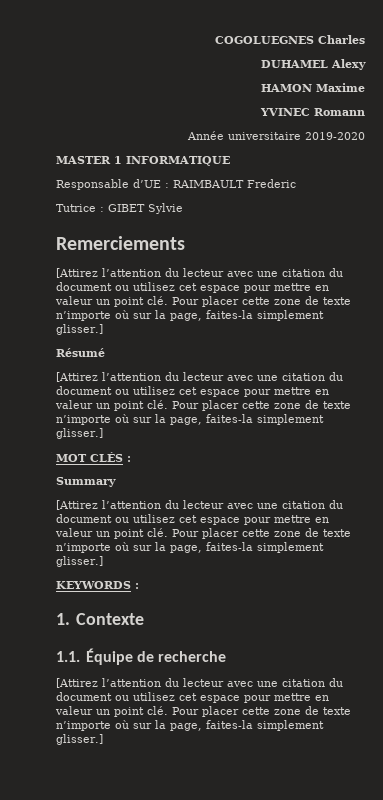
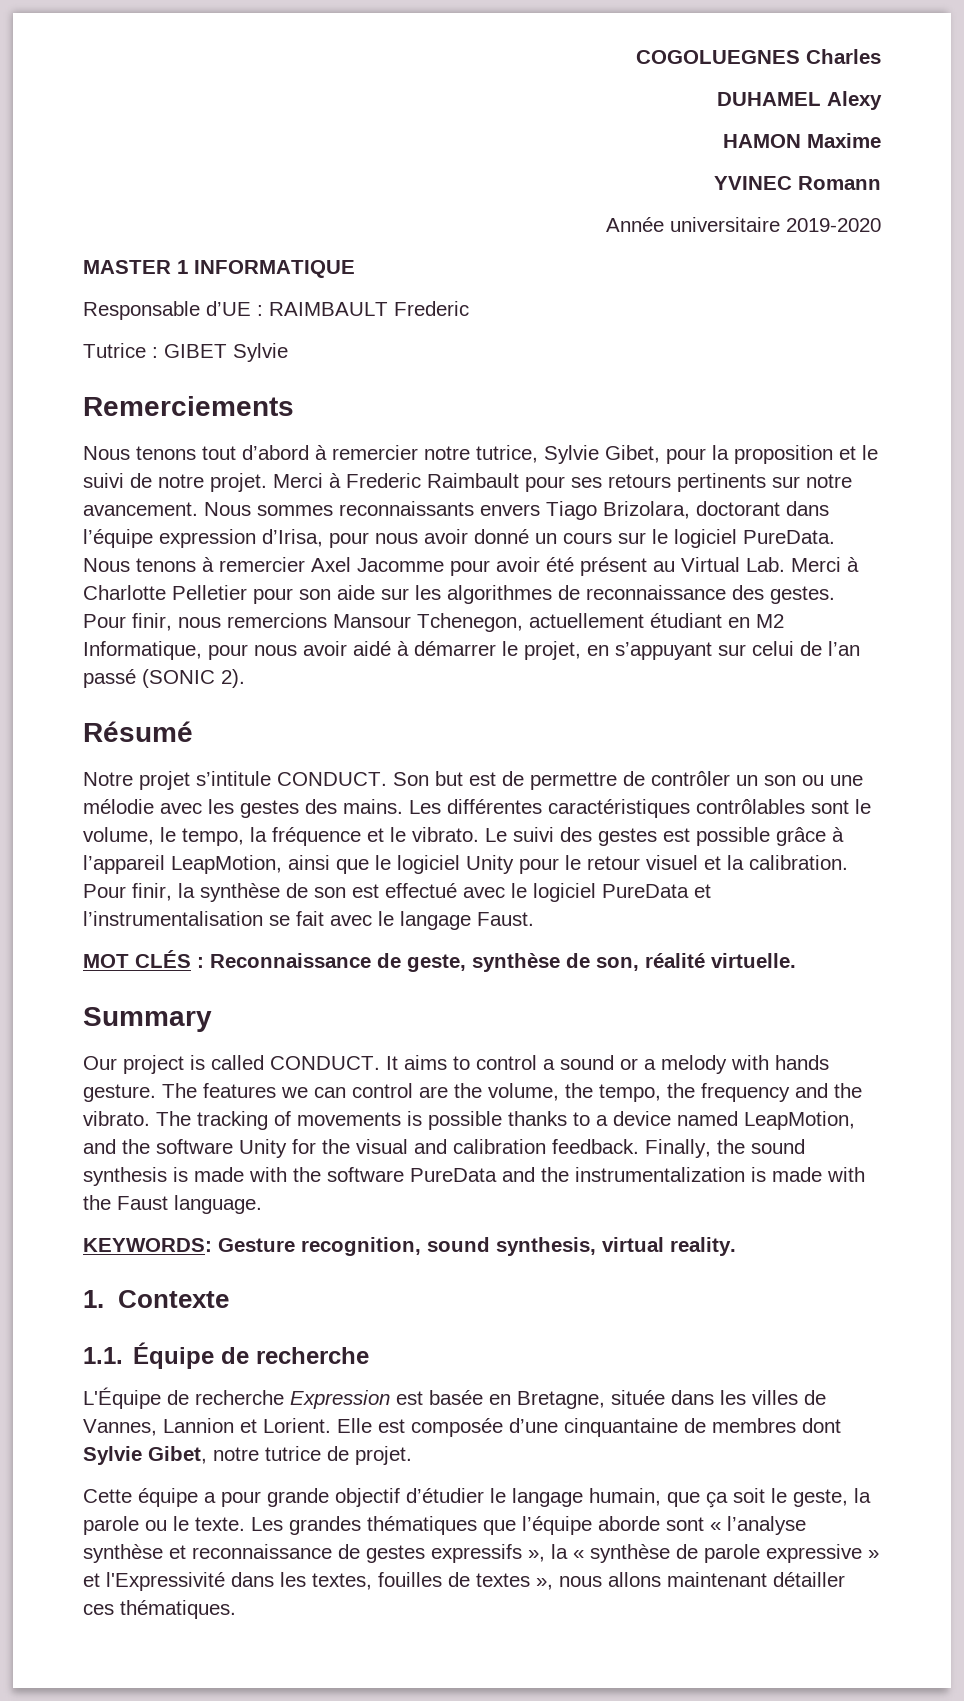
  Remerciements
- [Attirez l’attention du lecteur avec une citation du document ou utilisez cet espace pour mettre en valeur un point clé. Pour placer cette zone de texte n’importe où sur la page, faites-la simplement glisser.]
+ Nous tenons tout d’abord à remercier notre tutrice, Sylvie Gibet, pour la proposition et le suivi de notre projet. Merci à Frederic Raimbault pour ses retours pertinents sur notre avancement. Nous sommes reconnaissants envers Tiago Brizolara, doctorant dans l’équipe expression d’Irisa, pour nous avoir donné un cours sur le logiciel PureData. Nous tenons à remercier Axel Jacomme pour avoir été présent au Virtual Lab. Merci à Charlotte Pelletier pour son aide sur les algorithmes de reconnaissance des gestes. Pour finir, nous remercions Mansour Tchenegon, actuellement étudiant en M2 Informatique, pour nous avoir aidé à démarrer le projet, en s’appuyant sur celui de l’an passé (SONIC 2).
  Résumé
- [Attirez l’attention du lecteur avec une citation du document ou utilisez cet espace pour mettre en valeur un point clé. Pour placer cette zone de texte n’importe où sur la page, faites-la simplement glisser.]
- MOT CLÉS :
+ Notre projet s’intitule CONDUCT. Son but est de permettre de contrôler un son ou une mélodie avec les gestes des mains. Les différentes caractéristiques contrôlables sont le volume, le tempo, la fréquence et le vibrato. Le suivi des gestes est possible grâce à l’appareil LeapMotion, ainsi que le logiciel Unity pour le retour visuel et la calibration. Pour finir, la synthèse de son est effectué avec le logiciel PureData et l’instrumentalisation se fait avec le langage Faust.
+ MOT CLÉS : Reconnaissance de geste, synthèse de son, réalité virtuelle.
  Summary
- [Attirez l’attention du lecteur avec une citation du document ou utilisez cet espace pour mettre en valeur un point clé. Pour placer cette zone de texte n’importe où sur la page, faites-la simplement glisser.]
- KEYWORDS :
+ Our project is called CONDUCT. It aims to control a sound or a melody with hands gesture. The features we can control are the volume, the tempo, the frequency and the vibrato. The tracking of movements is possible thanks to a device named LeapMotion, and the software Unity for the visual and calibration feedback. Finally, the sound synthesis is made with the software PureData and the instrumentalization is made with the Faust language.
+ KEYWORDS: Gesture recognition, sound synthesis, virtual reality.
  1.1. Équipe de recherche
- [Attirez l’attention du lecteur avec une citation du document ou utilisez cet espace pour mettre en valeur un point clé. Pour placer cette zone de texte n’importe où sur la page, faites-la simplement glisser.]
+ L'Équipe de recherche Expression est basée en Bretagne, située dans les villes de Vannes, Lannion et Lorient. Elle est composée d’une cinquantaine de membres dont Sylvie Gibet, notre tutrice de projet.
+ Cette équipe a pour grande objectif d’étudier le langage humain, que ça soit le geste, la parole ou le texte. Les grandes thématiques que l’équipe aborde sont « l’analyse synthèse et reconnaissance de gestes expressifs », la « synthèse de parole expressive » et l'Expressivité dans les textes, fouilles de textes », nous allons maintenant détailler ces thématiques.

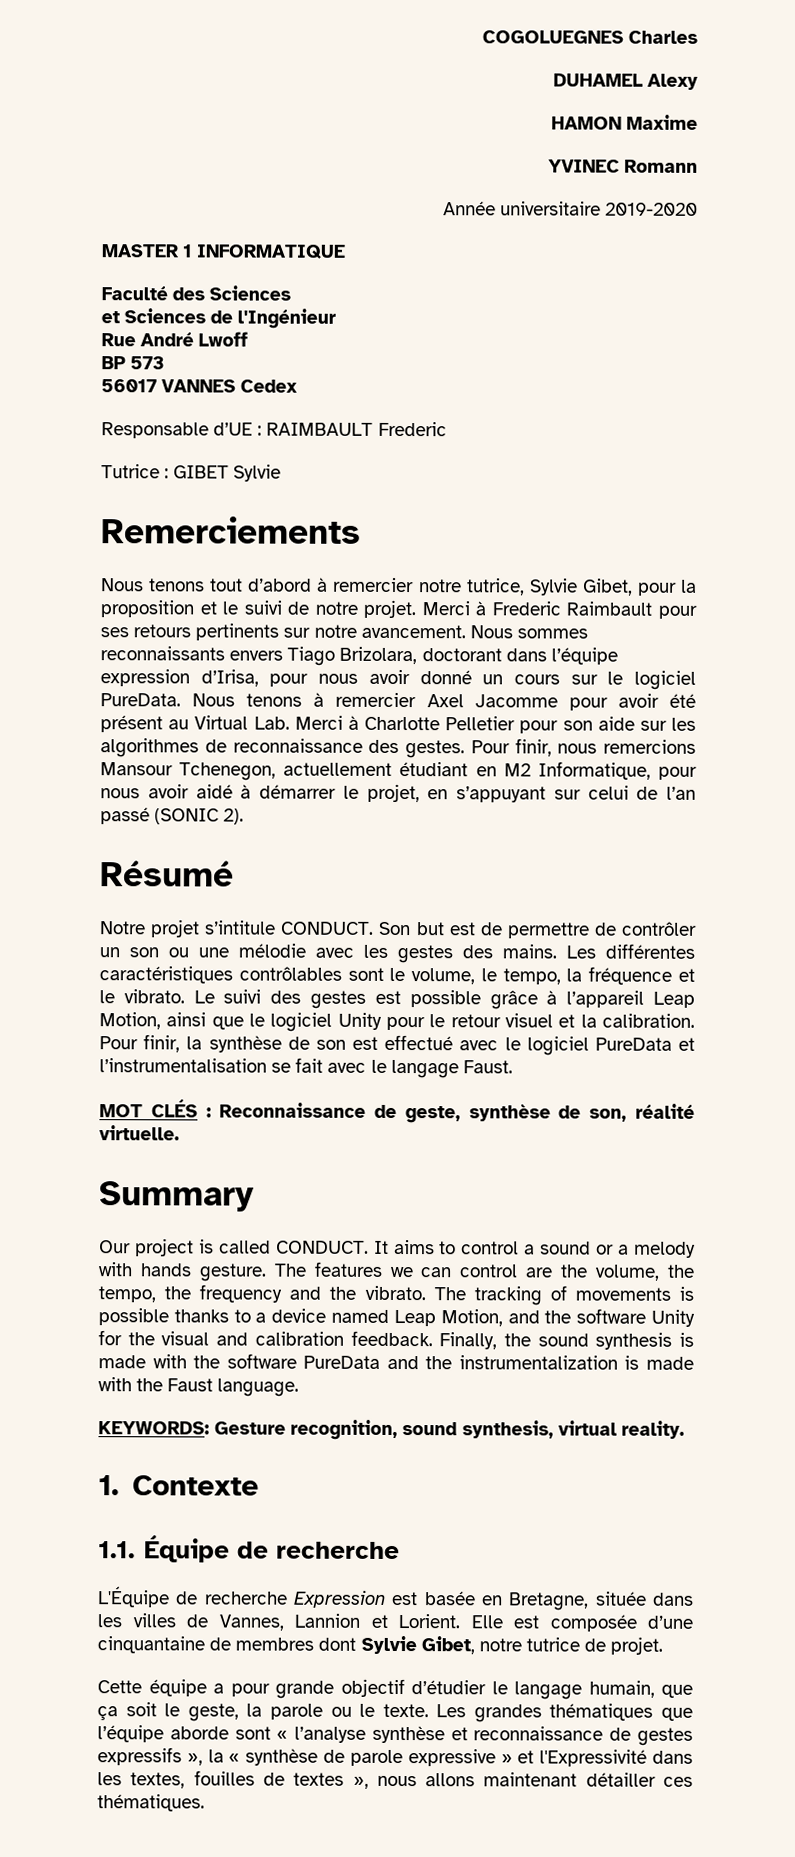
+ Faculté des Sciences
+ et Sciences de l'Ingénieur
+ Rue André Lwoff
+ BP 573
+ 56017 VANNES Cedex
- Le suivi des gestes est possible grâce à l’appareil LeapMotion, ainsi que le logiciel Unity pour le retour visuel et la calibration.
+ Le suivi des gestes est possible grâce à l’appareil Leap Motion, ainsi que le logiciel Unity pour le retour visuel et la calibration.
- The tracking of movements is possible thanks to a device named LeapMotion, and the software Unity for the visual and calibration feedback.
+ The tracking of movements is possible thanks to a device named Leap Motion, and the software Unity for the visual and calibration feedback.

